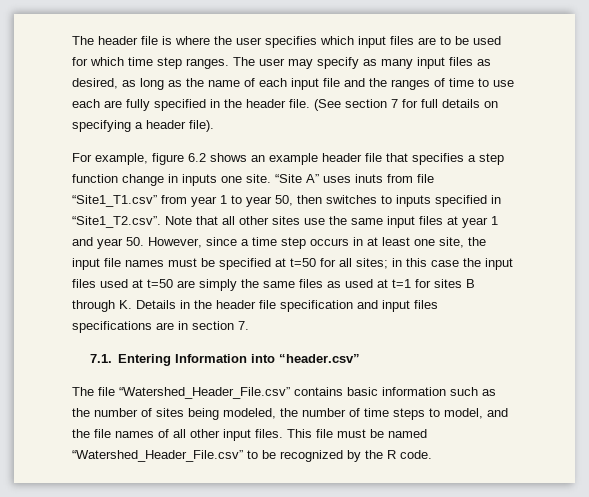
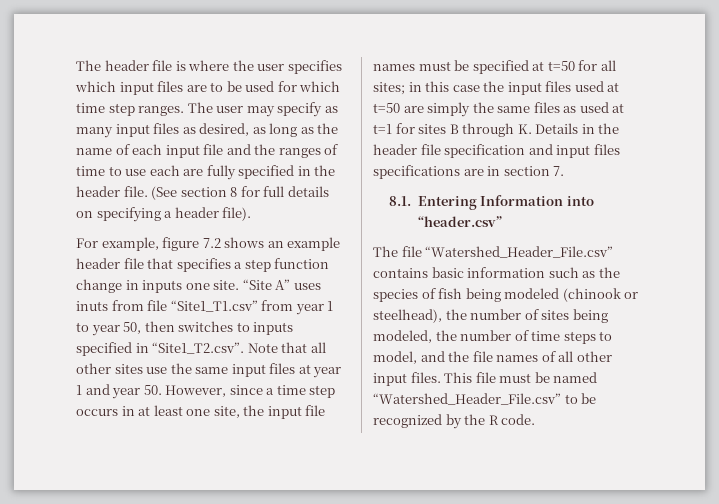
- (See section 7 for full details on specifying a header file).
+ (See section 8 for full details on specifying a header file).
- For example, figure 6.2 shows an example header file that specifies a step function change in inputs one site.
+ For example, figure 7.2 shows an example header file that specifies a step function change in inputs one site.
- 7.1. Entering Information into “header.csv”
+ 8.1. Entering Information into “header.csv”
- The file “Watershed_Header_File.csv” contains basic information such as the number of sites being modeled, the number of time steps to model, and the file names of all other input files.
+ The file “Watershed_Header_File.csv” contains basic information such as the species of fish being modeled (chinook or steelhead), the number of sites being modeled, the number of time steps to model, and the file names of all other input files.

